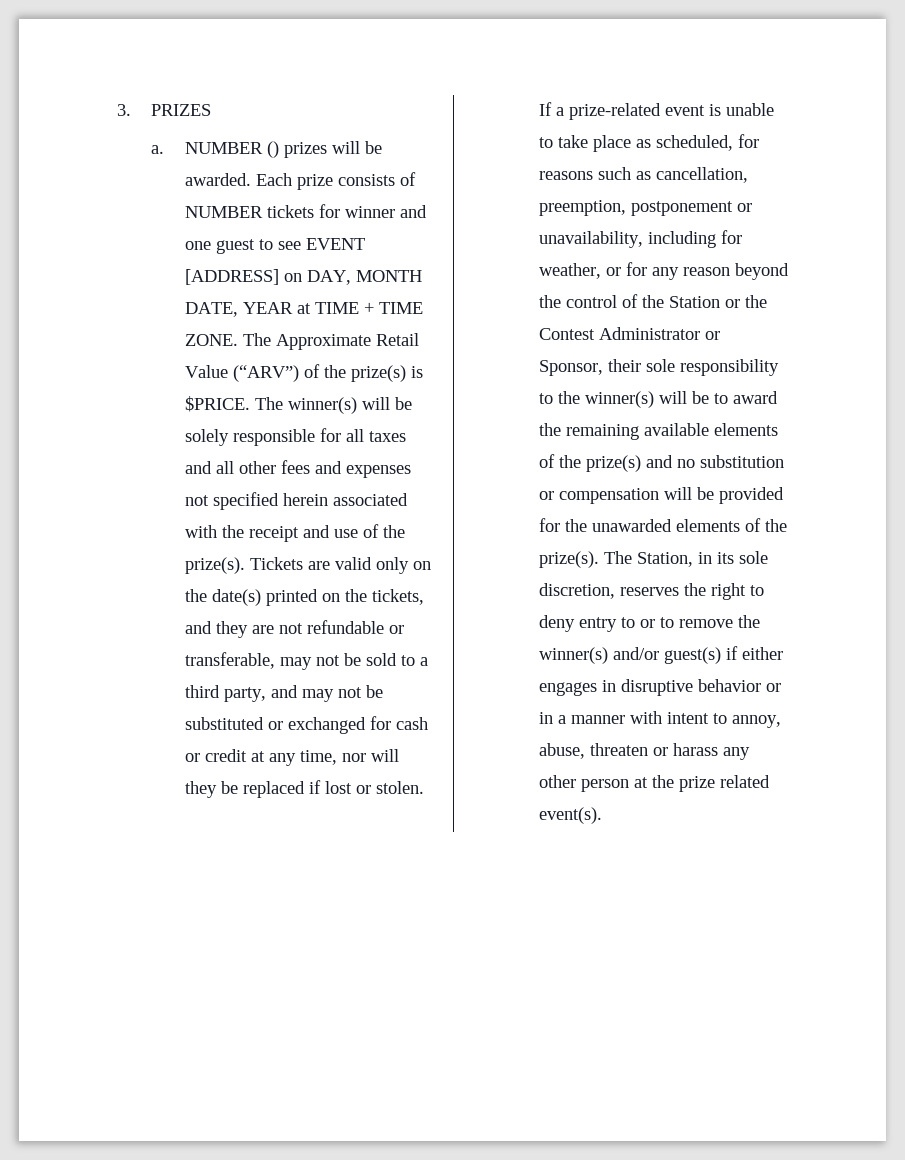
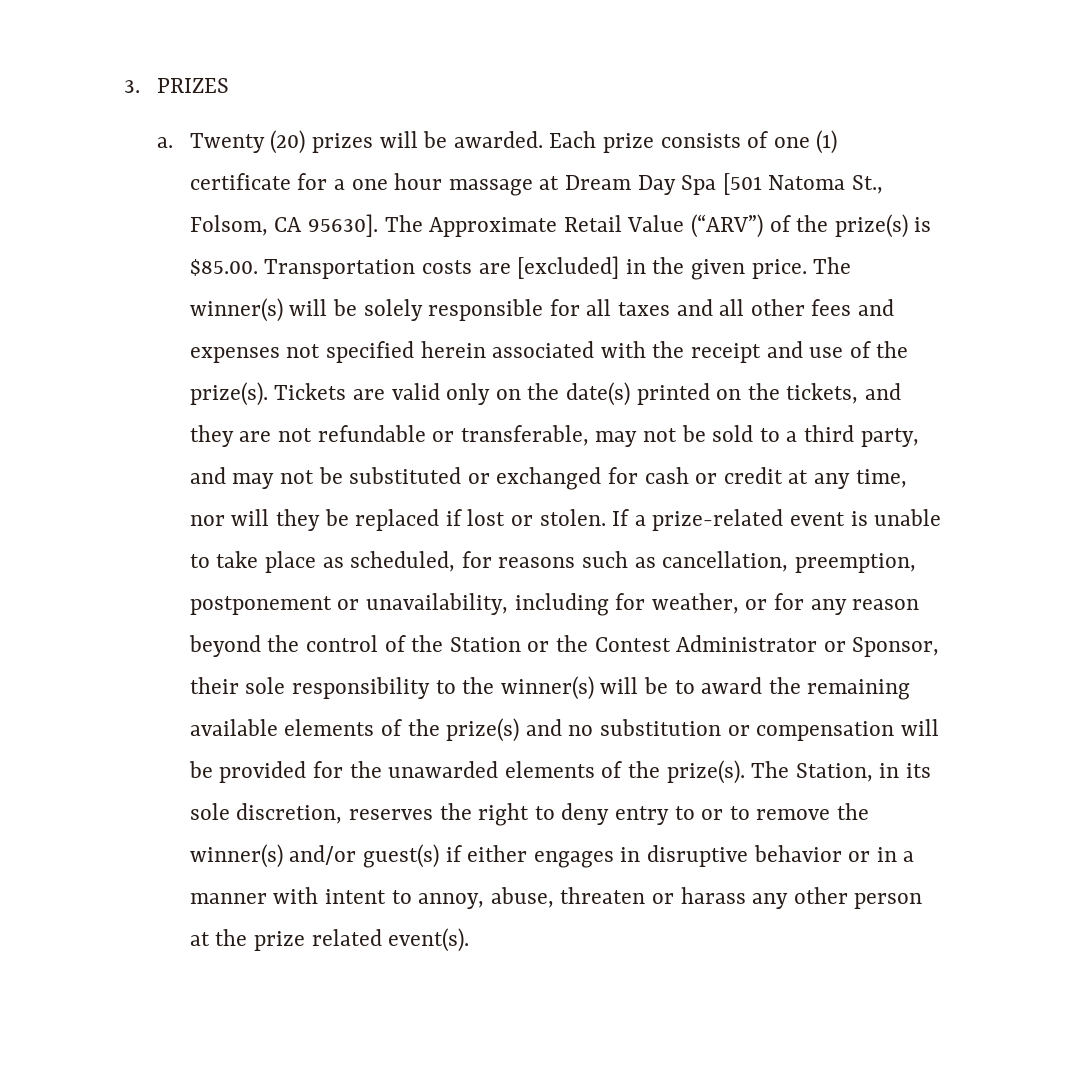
- NUMBER () prizes will be awarded.
+ Twenty (20) prizes will be awarded.
- Each prize consists of NUMBER tickets for winner and one guest to see EVENT [ADDRESS] on DAY, MONTH DATE, YEAR at TIME + TIME ZONE.
+ Each prize consists of one (1) certificate for a one hour massage at Dream Day Spa [501 Natoma St., Folsom, CA 95630].
- The Approximate Retail Value (“ARV”) of the prize(s) is $PRICE.
+ The Approximate Retail Value (“ARV”) of the prize(s) is $85.00. Transportation costs are [excluded] in the given price.

